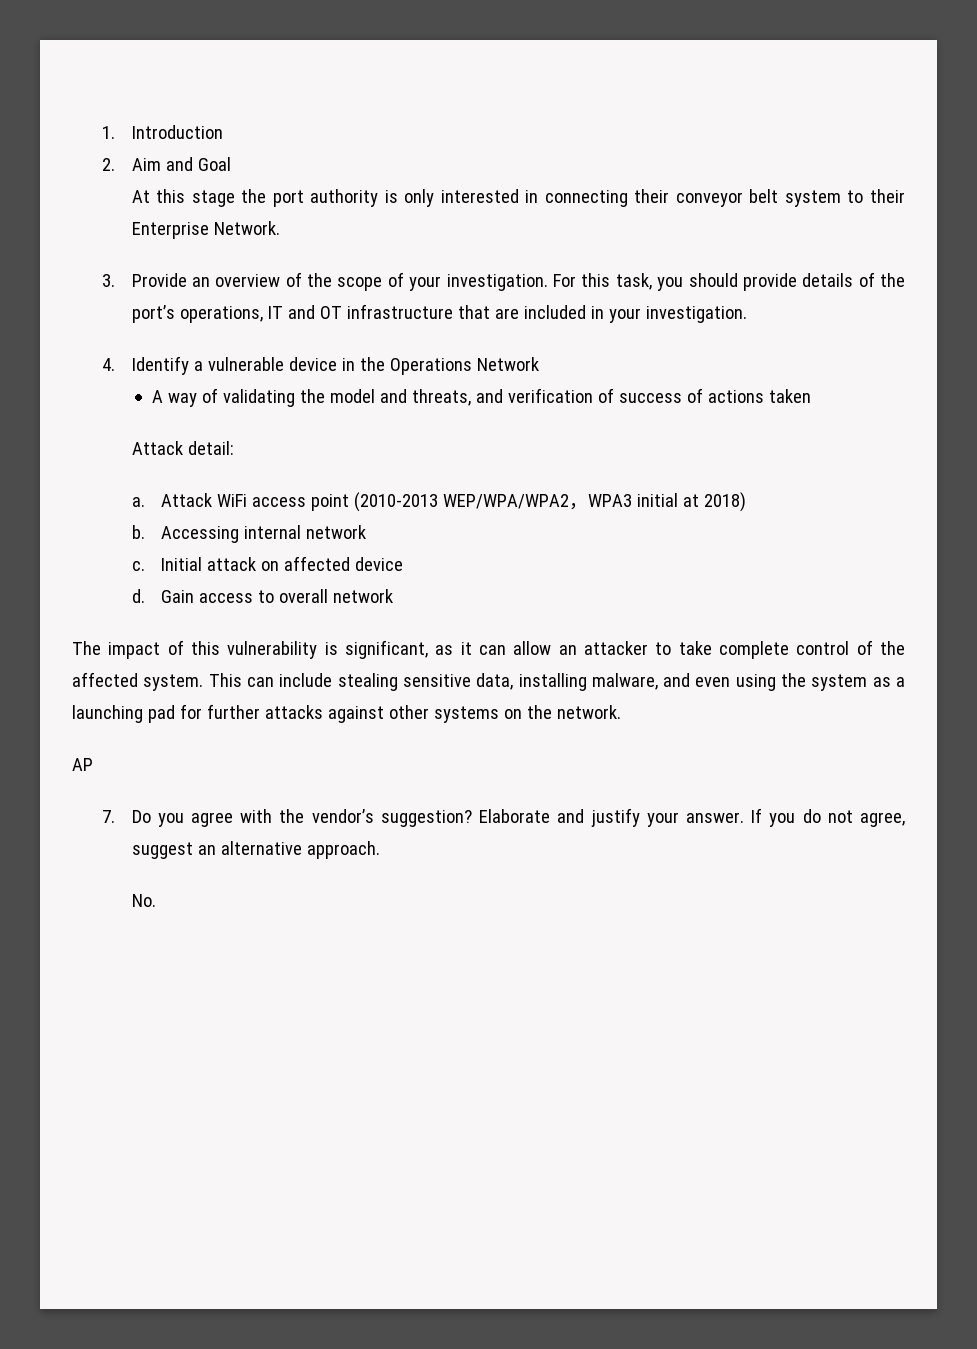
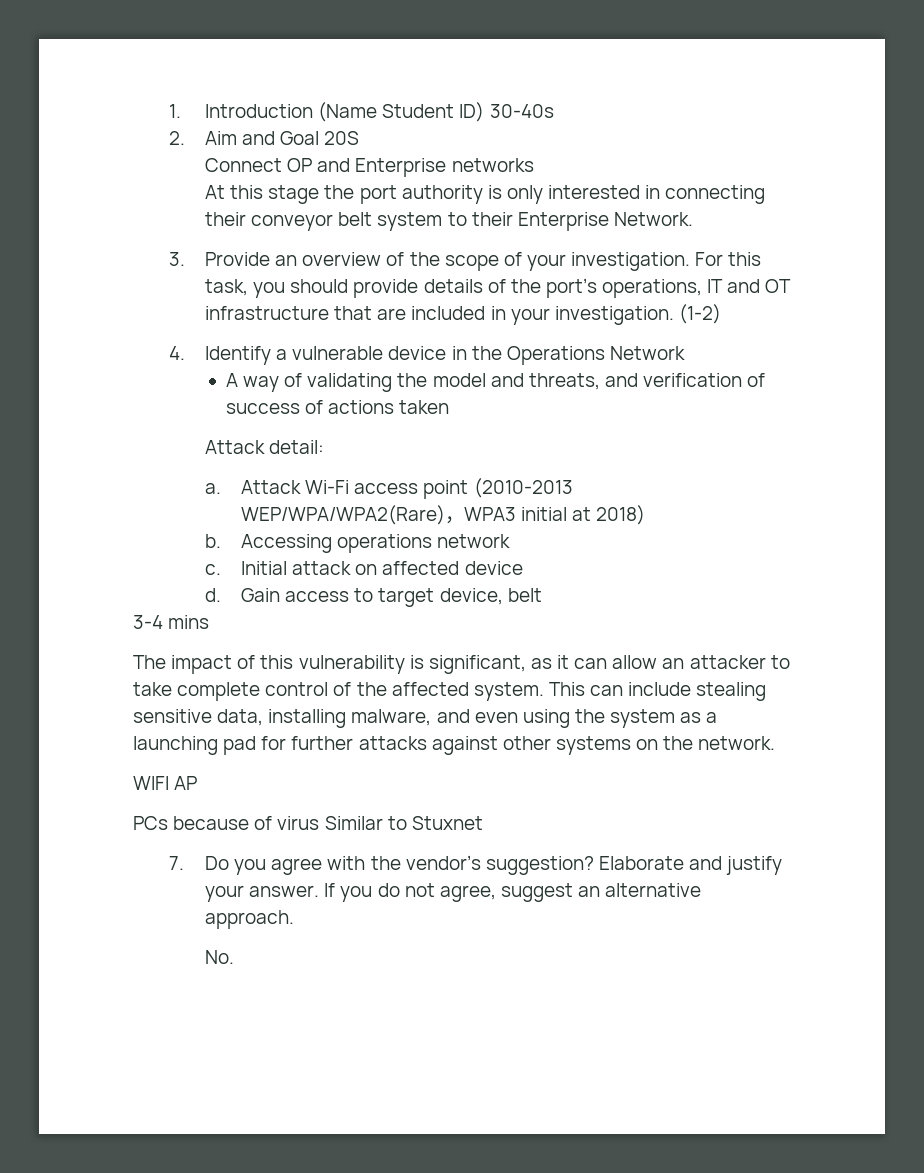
- 1. Introduction
+ 1. Introduction (Name Student ID) 30-40s
- 2. Aim and Goal
+ 2. Aim and Goal 20S
+ Connect OP and Enterprise networks
+ (1-2)
- Attack WiFi access point (2010-2013 WEP/WPA/WPA2，WPA3 initial at 2018)
+ Attack Wi-Fi access point (2010-2013 WEP/WPA/WPA2(Rare)，WPA3 initial at 2018)
- Accessing internal network
+ Accessing operations network
- Gain access to overall network
+ Gain access to target device, belt
+ 3-4 mins
- AP
+ WIFI AP
+ PCs because of virus Similar to Stuxnet

